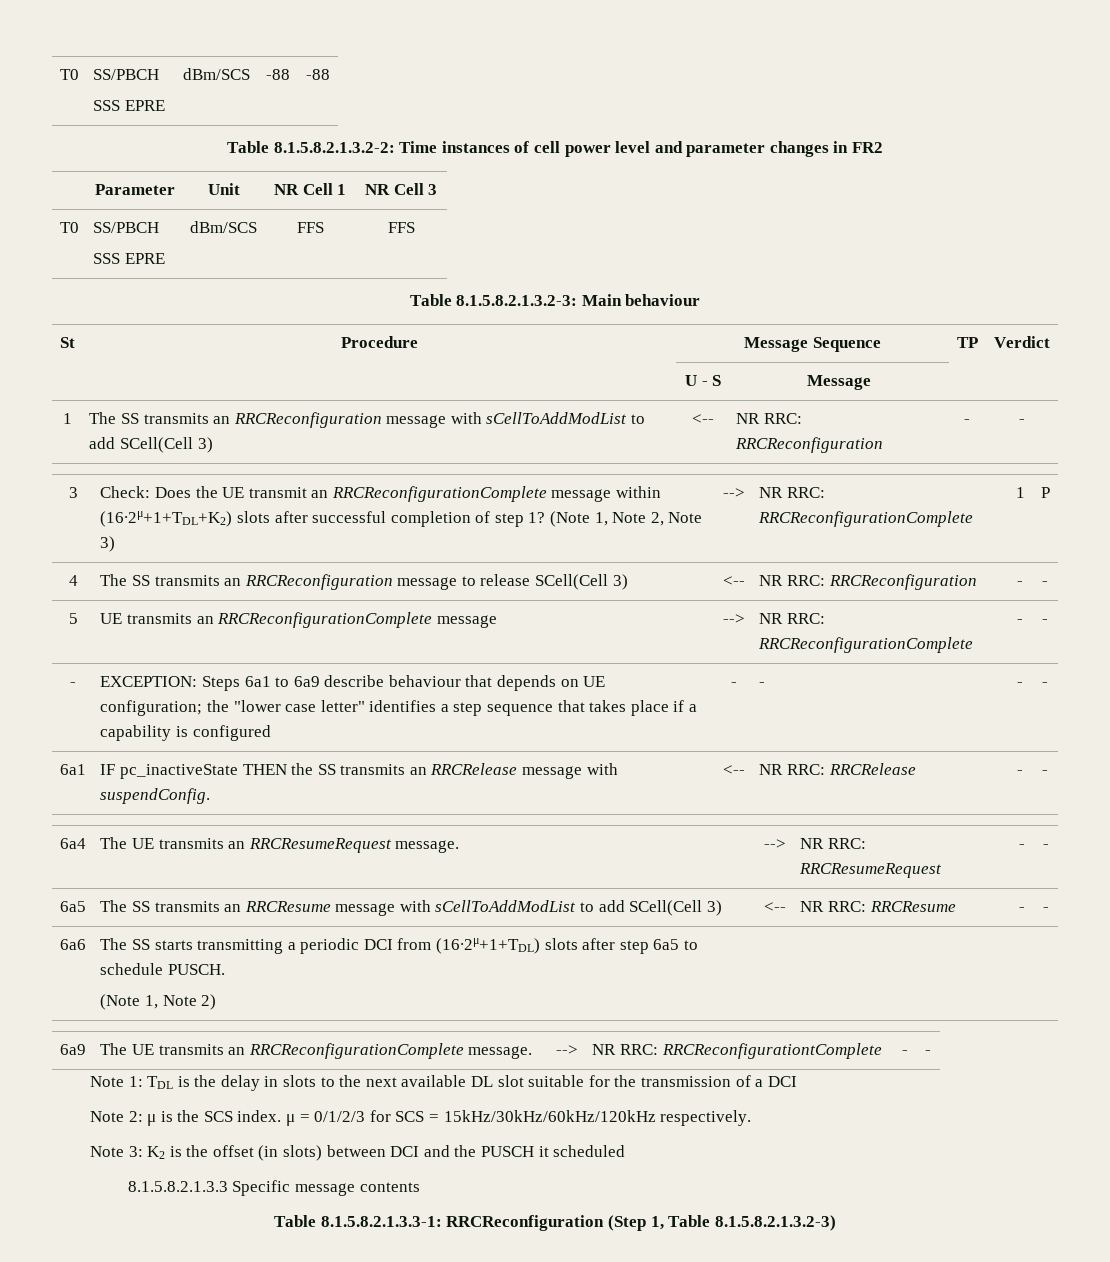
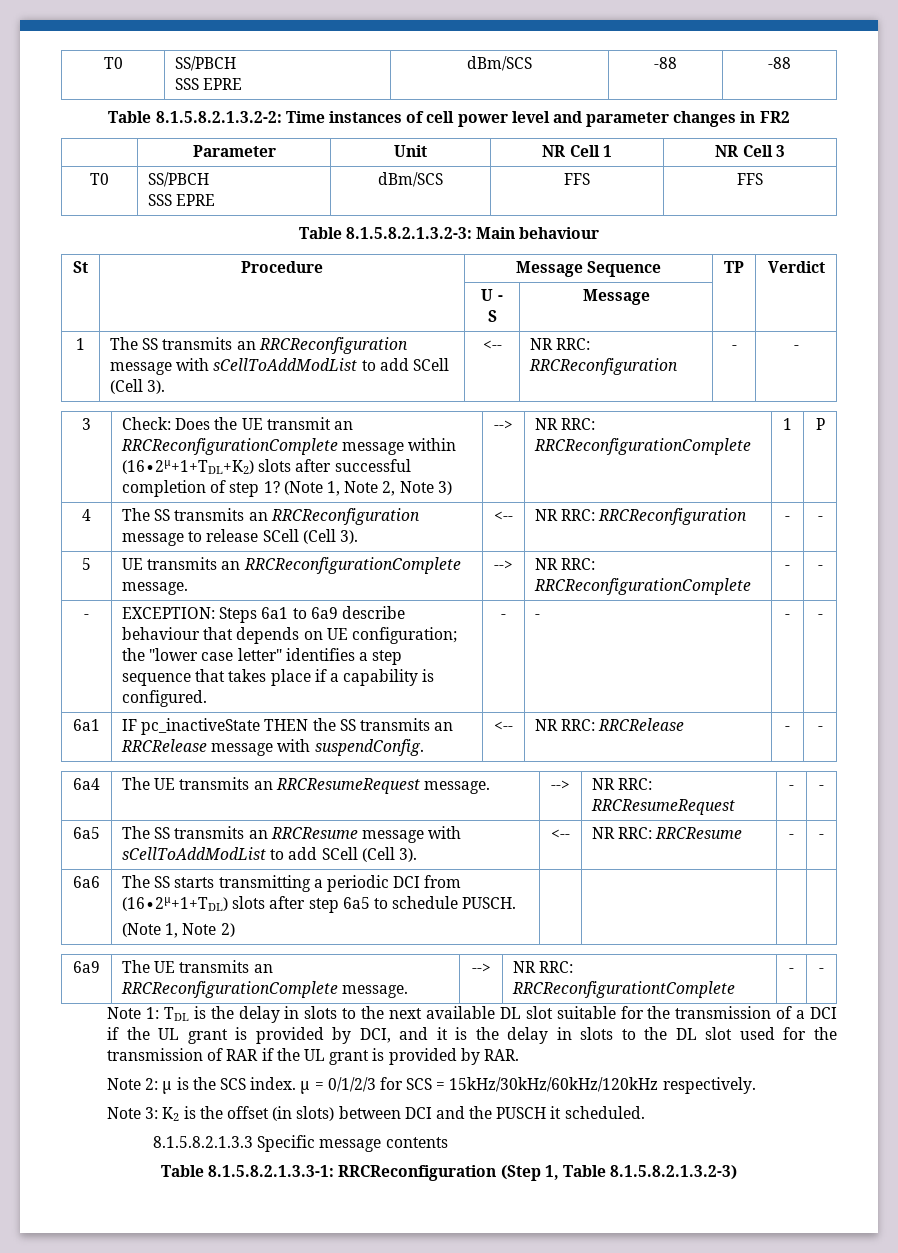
- 1 | The SS transmits an RRCReconfiguration message with sCellToAddModList to add SCell(Cell 3) | <-- | NR RRC: RRCReconfiguration | - | -
+ 1 | The SS transmits an RRCReconfiguration message with sCellToAddModList to add SCell (Cell 3). | <-- | NR RRC: RRCReconfiguration | - | -
- 4 | The SS transmits an RRCReconfiguration message to release SCell(Cell 3) | <-- | NR RRC: RRCReconfiguration | - | -
+ 4 | The SS transmits an RRCReconfiguration message to release SCell (Cell 3). | <-- | NR RRC: RRCReconfiguration | - | -
- 5 | UE transmits an RRCReconfigurationComplete message | --> | NR RRC: RRCReconfigurationComplete | - | -
+ 5 | UE transmits an RRCReconfigurationComplete message. | --> | NR RRC: RRCReconfigurationComplete | - | -
- - | EXCEPTION: Steps 6a1 to 6a9 describe behaviour that depends on UE configuration; the "lower case letter" identifies a step sequence that takes place if a capability is configured | - | - | - | -
+ - | EXCEPTION: Steps 6a1 to 6a9 describe behaviour that depends on UE configuration; the "lower case letter" identifies a step sequence that takes place if a capability is configured. | - | - | - | -
- 6a5 | The SS transmits an RRCResume message with sCellToAddModList to add SCell(Cell 3) | <-- | NR RRC: RRCResume | - | -
+ 6a5 | The SS transmits an RRCResume message with sCellToAddModList to add SCell (Cell 3). | <-- | NR RRC: RRCResume | - | -
- Note 1: TDL is the delay in slots to the next available DL slot suitable for the transmission of a DCI
+ Note 1: TDL is the delay in slots to the next available DL slot suitable for the transmission of a DCI if the UL grant is provided by DCI, and it is the delay in slots to the DL slot used for the transmission of RAR if the UL grant is provided by RAR.
- Note 3: K2 is the offset (in slots) between DCI and the PUSCH it scheduled
+ Note 3: K2 is the offset (in slots) between DCI and the PUSCH it scheduled.

